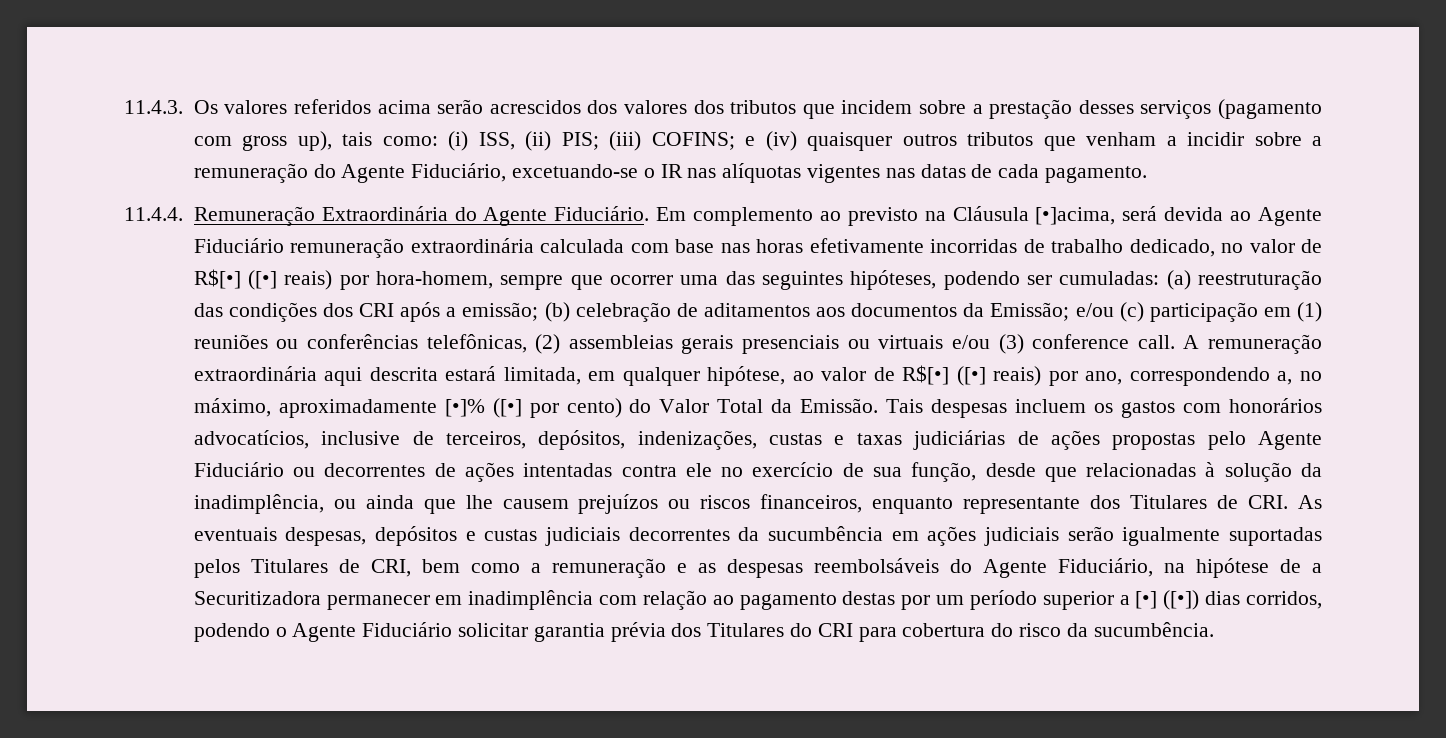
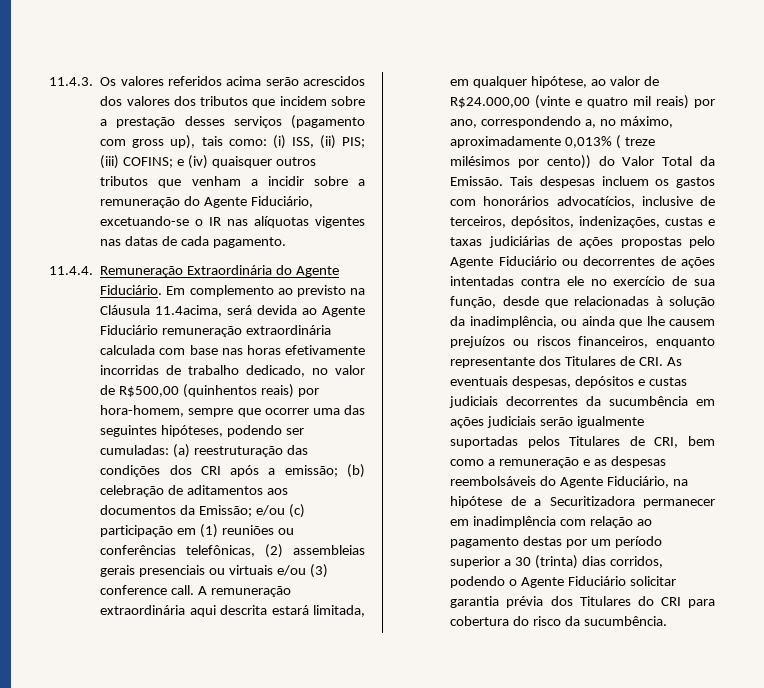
- Em complemento ao previsto na Cláusula [•]acima, será devida ao Agente Fiduciário remuneração extraordinária calculada com base nas horas efetivamente incorridas de trabalho dedicado, no valor de R$[•] ([•] reais) por hora-homem, sempre que ocorrer uma das seguintes hipóteses, podendo ser cumuladas:
+ Em complemento ao previsto na Cláusula 11.4acima, será devida ao Agente Fiduciário remuneração extraordinária calculada com base nas horas efetivamente incorridas de trabalho dedicado, no valor de R$500,00 (quinhentos reais) por hora-homem, sempre que ocorrer uma das seguintes hipóteses, podendo ser cumuladas:
- A remuneração extraordinária aqui descrita estará limitada, em qualquer hipótese, ao valor de R$[•] ([•] reais) por ano, correspondendo a, no máximo, aproximadamente [•]% ([•] por cento) do Valor Total da Emissão.
+ A remuneração extraordinária aqui descrita estará limitada, em qualquer hipótese, ao valor de R$24.000,00 (vinte e quatro mil reais) por ano, correspondendo a, no máximo, aproximadamente 0,013% ( treze milésimos por cento)) do Valor Total da Emissão.
- Tais despesas incluem os gastos com honorários advocatícios, inclusive de terceiros, depósitos, indenizações, custas e taxas judiciárias de ações propostas pelo Agente Fiduciário ou decorrentes de ações intentadas contra ele no exercício de sua função, desde que relacionadas à solução da inadimplência, ou ainda que lhe causem prejuízos ou riscos financeiros, enquanto representante dos Titulares de CRI. As eventuais despesas, depósitos e custas judiciais decorrentes da sucumbência em ações judiciais serão igualmente suportadas pelos Titulares de CRI, bem como a remuneração e as despesas reembolsáveis do Agente Fiduciário, na hipótese de a Securitizadora permanecer em inadimplência com relação ao pagamento destas por um período superior a [•] ([•]) dias corridos, podendo o Agente Fiduciário solicitar garantia prévia dos Titulares do CRI para cobertura do risco da sucumbência.
+ Tais despesas incluem os gastos com honorários advocatícios, inclusive de terceiros, depósitos, indenizações, custas e taxas judiciárias de ações propostas pelo Agente Fiduciário ou decorrentes de ações intentadas contra ele no exercício de sua função, desde que relacionadas à solução da inadimplência, ou ainda que lhe causem prejuízos ou riscos financeiros, enquanto representante dos Titulares de CRI. As eventuais despesas, depósitos e custas judiciais decorrentes da sucumbência em ações judiciais serão igualmente suportadas pelos Titulares de CRI, bem como a remuneração e as despesas reembolsáveis do Agente Fiduciário, na hipótese de a Securitizadora permanecer em inadimplência com relação ao pagamento destas por um período superior a 30 (trinta) dias corridos, podendo o Agente Fiduciário solicitar garantia prévia dos Titulares do CRI para cobertura do risco da sucumbência.

